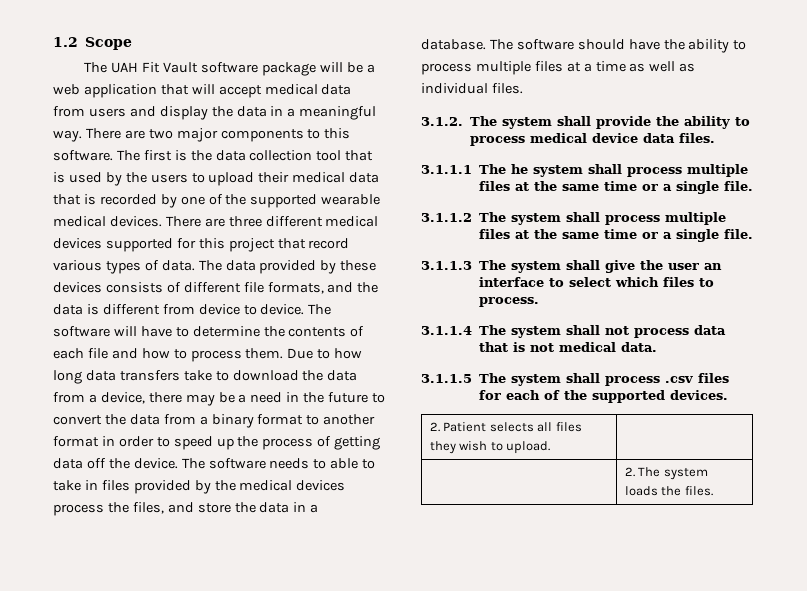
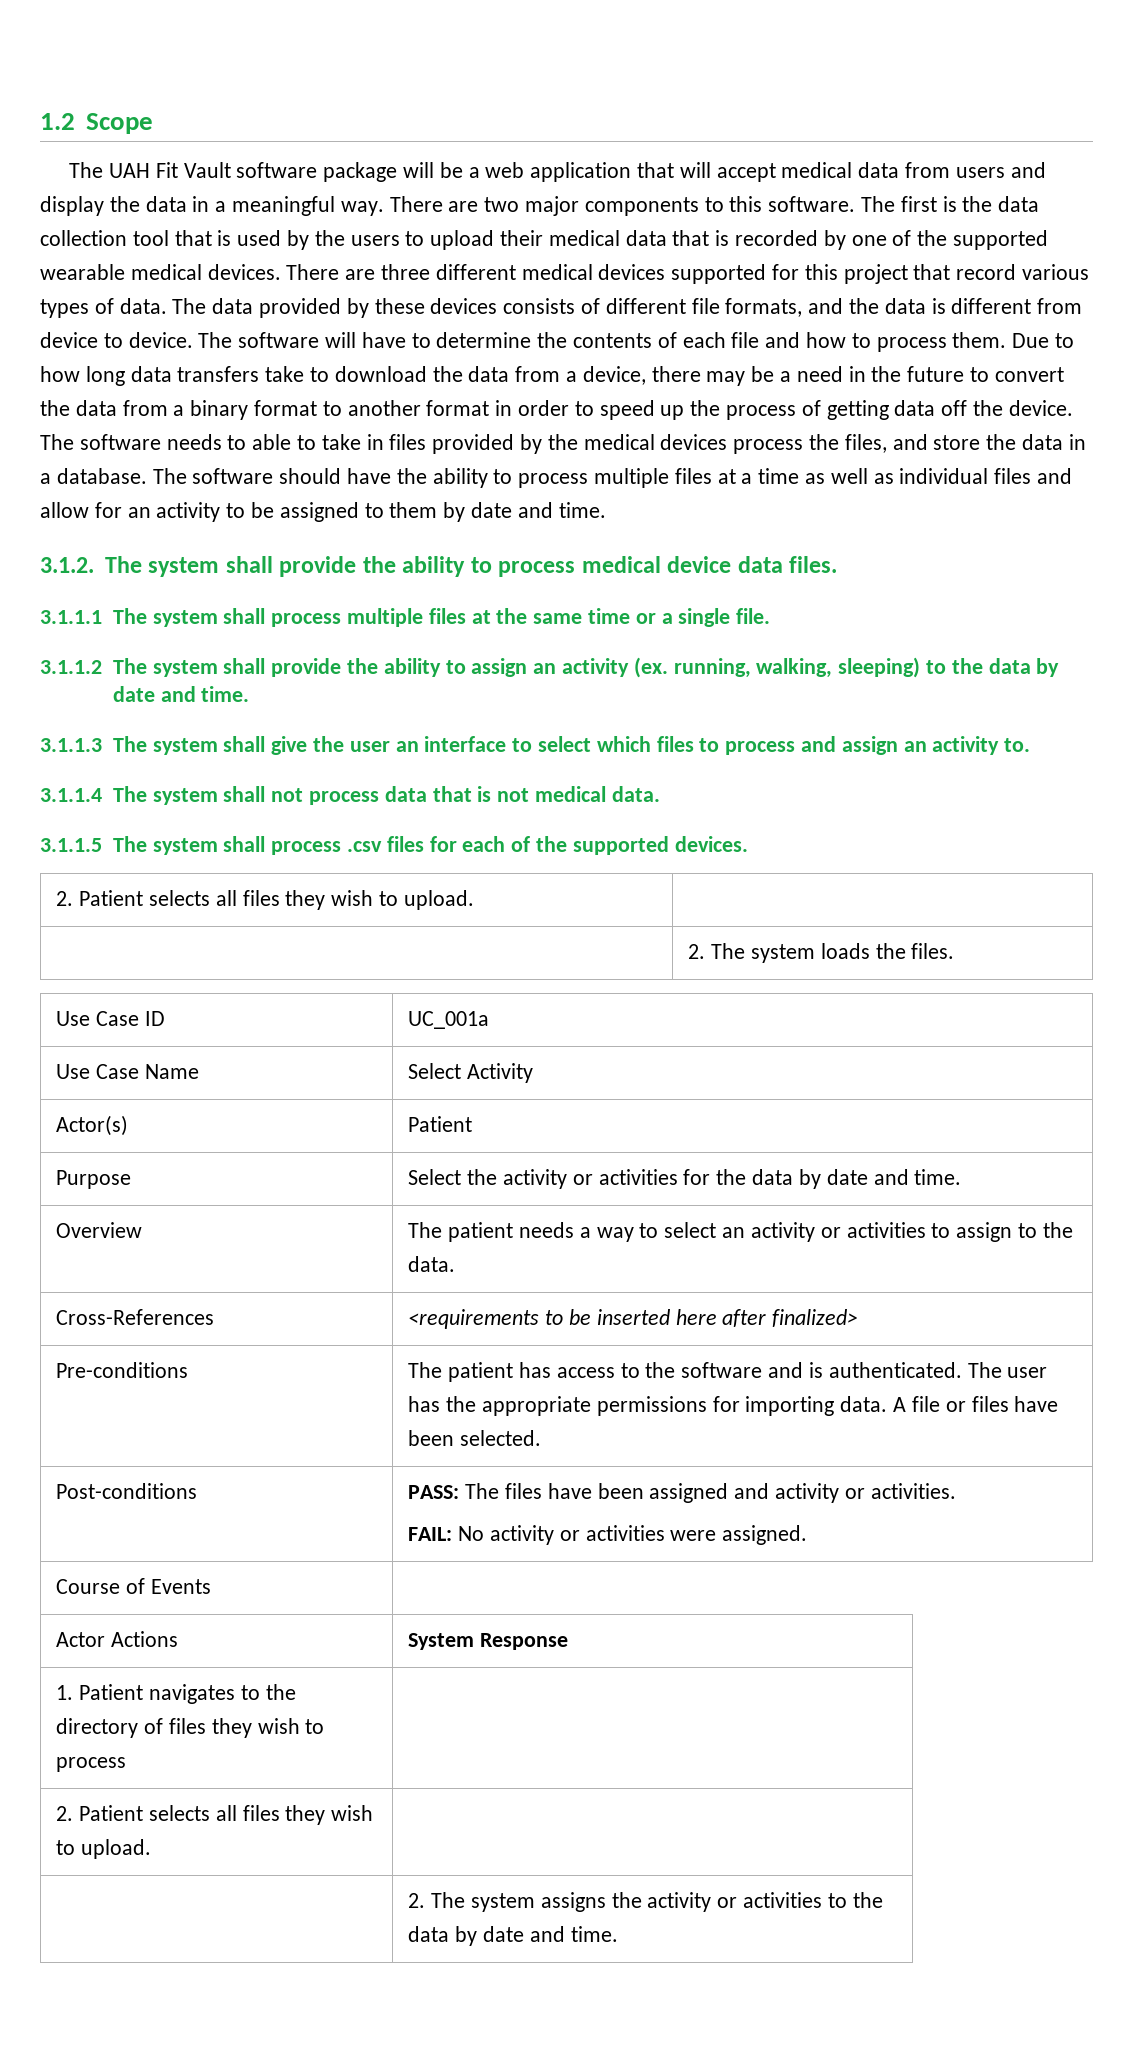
- The software should have the ability to process multiple files at a time as well as individual files.
+ The software should have the ability to process multiple files at a time as well as individual files and allow for an activity to be assigned to them by date and time.
- 3.1.1.1 The he system shall process multiple files at the same time or a single file.
- 3.1.1.2 The system shall process multiple files at the same time or a single file.
+ 3.1.1.1 The system shall process multiple files at the same time or a single file.
- 3.1.1.3 The system shall give the user an interface to select which files to process.
+ 3.1.1.2 The system shall provide the ability to assign an activity (ex. running, walking, sleeping) to the data by date and time.
+ 3.1.1.3 The system shall give the user an interface to select which files to process and assign an activity to.
+ Use Case ID | UC_001a
+ Use Case Name | Select Activity
+ Actor(s) | Patient
+ Purpose | Select the activity or activities for the data by date and time.
+ Overview | The patient needs a way to select an activity or activities to assign to the data.
+ Cross-References | <requirements to be inserted here after finalized>
+ Pre-conditions | The patient has access to the software and is authenticated. The user has the appropriate permissions for importing data. A file or files have been selected.
+ Post-conditions | PASS: The files have been assigned and activity or activities.
+ FAIL: No activity or activities were assigned.
+ Course of Events
+ Actor Actions | System Response
+ 1. Patient navigates to the directory of files they wish to process |
+ 2. Patient selects all files they wish to upload. |
+ | 2. The system assigns the activity or activities to the data by date and time.

